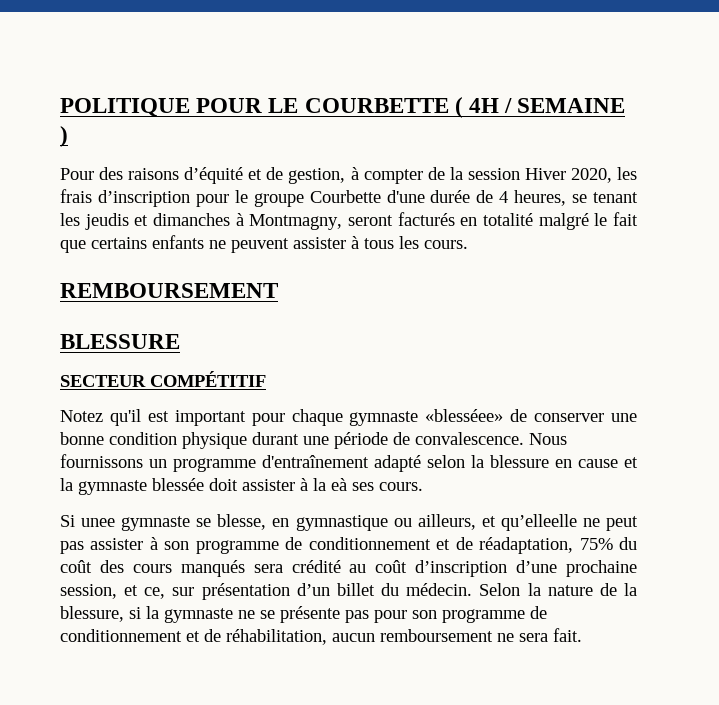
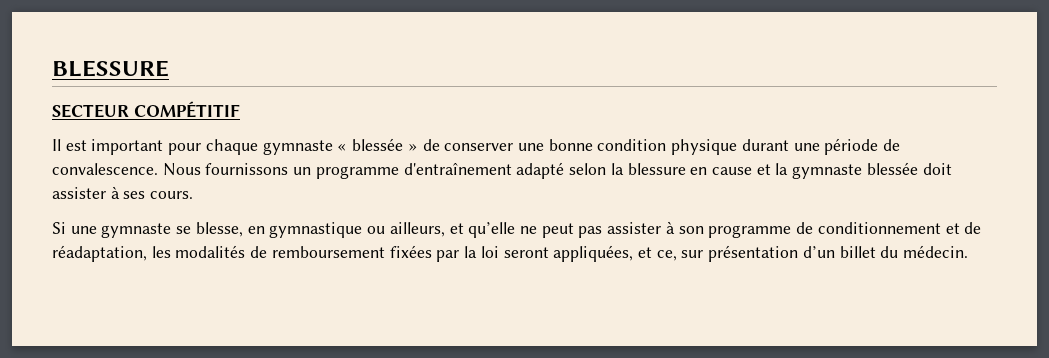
- POLITIQUE POUR LE COURBETTE ( 4H / SEMAINE )
- Pour des raisons d’équité et de gestion, à compter de la session Hiver 2020, les frais d’inscription pour le groupe Courbette d'une durée de 4 heures, se tenant les jeudis et dimanches à Montmagny, seront facturés en totalité malgré le fait que certains enfants ne peuvent assister à tous les cours.
- REMBOURSEMENT
- Notez qu'il est important pour chaque gymnaste «blesséee» de conserver une bonne condition physique durant une période de convalescence.
+ Il est important pour chaque gymnaste « blessée » de conserver une bonne condition physique durant une période de convalescence.
- Nous fournissons un programme d'entraînement adapté selon la blessure en cause et la gymnaste blessée doit assister à la eà ses cours.
+ Nous fournissons un programme d'entraînement adapté selon la blessure en cause et la gymnaste blessée doit assister à ses cours.
- Si unee gymnaste se blesse, en gymnastique ou ailleurs, et qu’elleelle ne peut pas assister à son programme de conditionnement et de réadaptation, 75% du coût des cours manqués sera crédité au coût d’inscription d’une prochaine session, et ce, sur présentation d’un billet du médecin. Selon la nature de la blessure, si la gymnaste ne se présente pas pour son programme de conditionnement et de réhabilitation, aucun remboursement ne sera fait.
+ Si une gymnaste se blesse, en gymnastique ou ailleurs, et qu’elle ne peut pas assister à son programme de conditionnement et de réadaptation, les modalités de remboursement fixées par la loi seront appliquées, et ce, sur présentation d’un billet du médecin.

